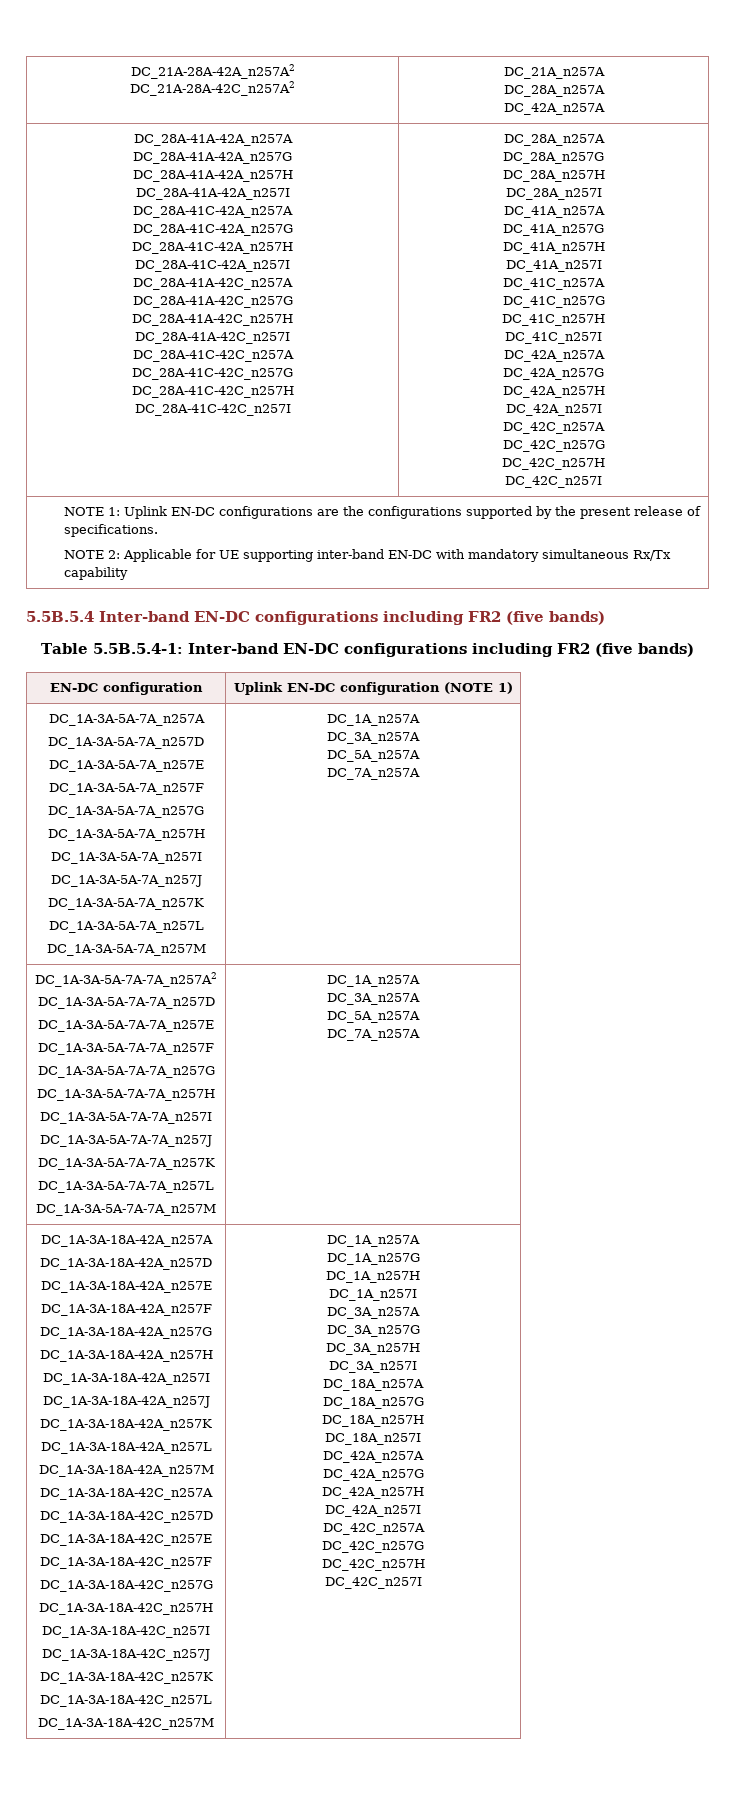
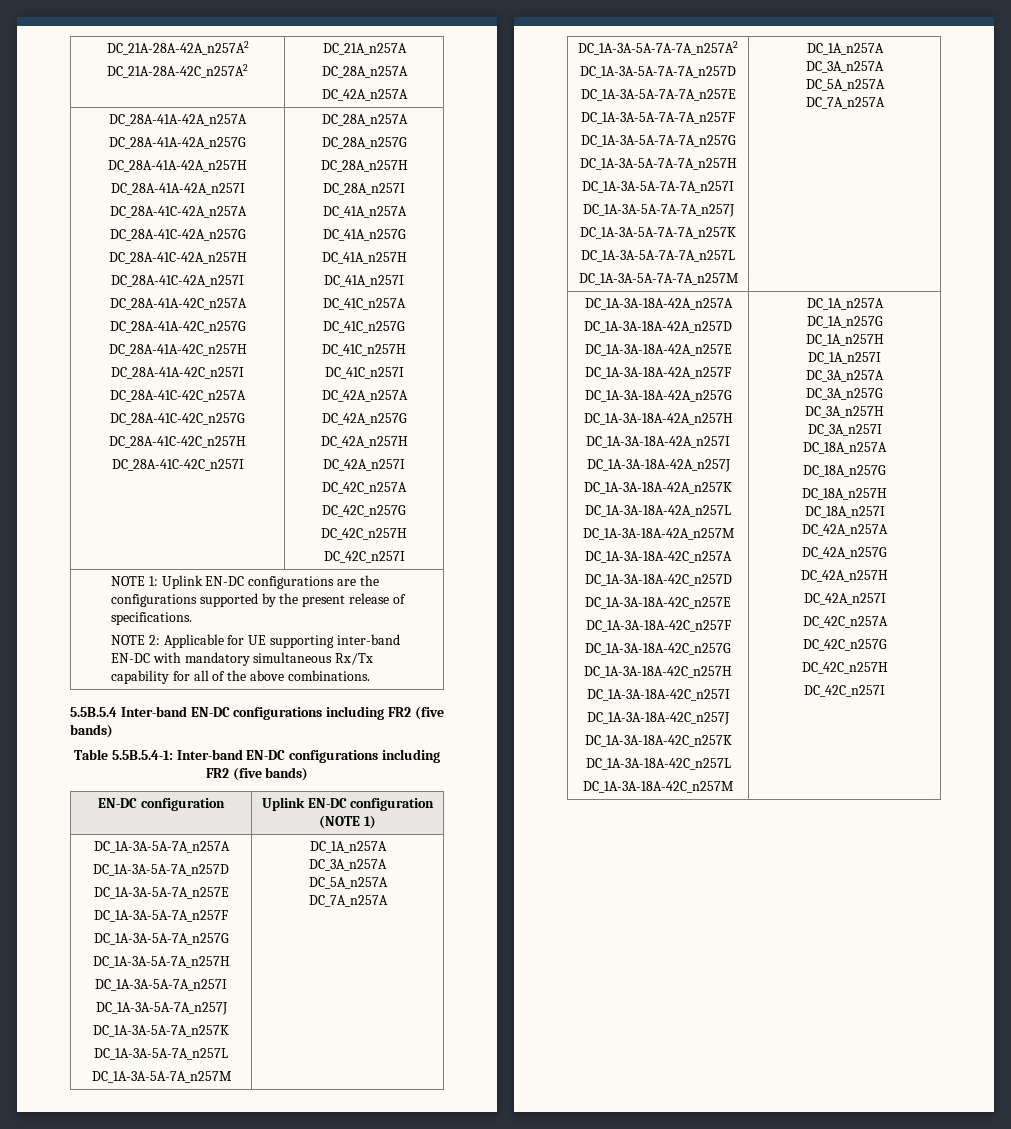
  NOTE 1: Uplink EN-DC configurations are the configurations supported by the present release of specifications.
- NOTE 2: Applicable for UE supporting inter-band EN-DC with mandatory simultaneous Rx/Tx capability
+ NOTE 2: Applicable for UE supporting inter-band EN-DC with mandatory simultaneous Rx/Tx capability for all of the above combinations.

